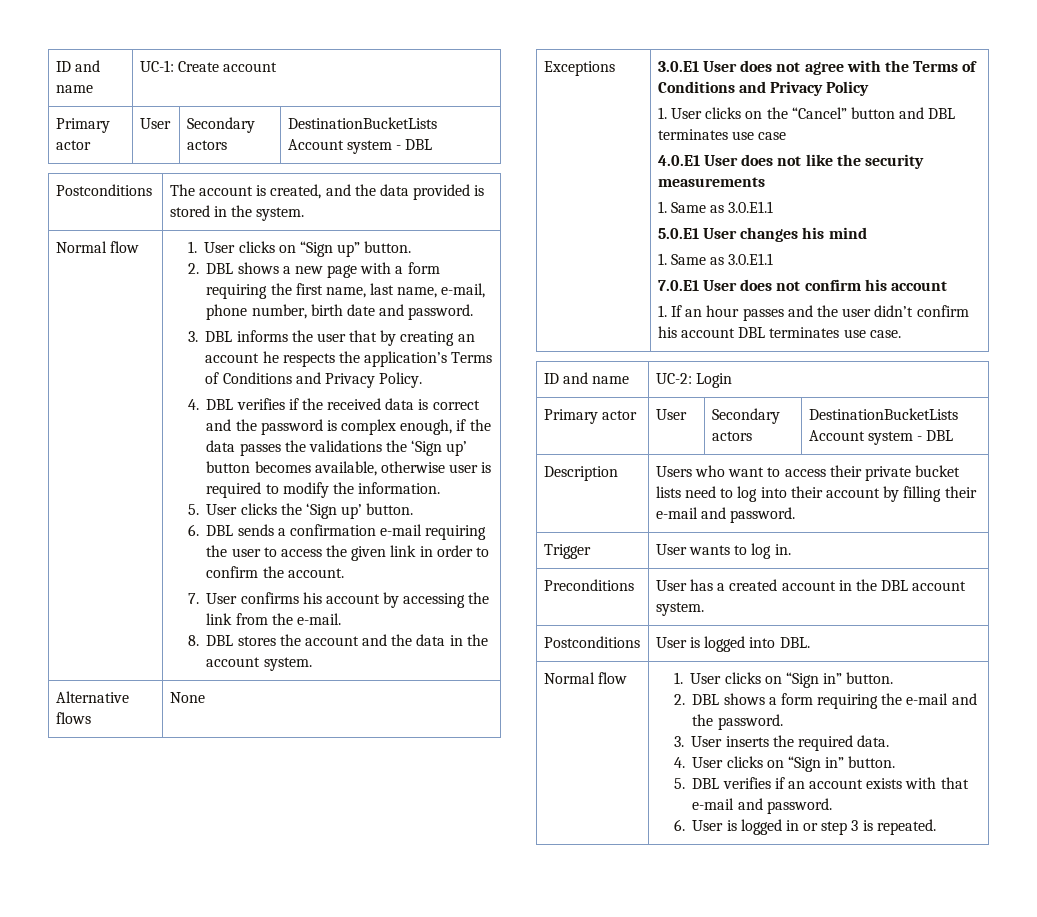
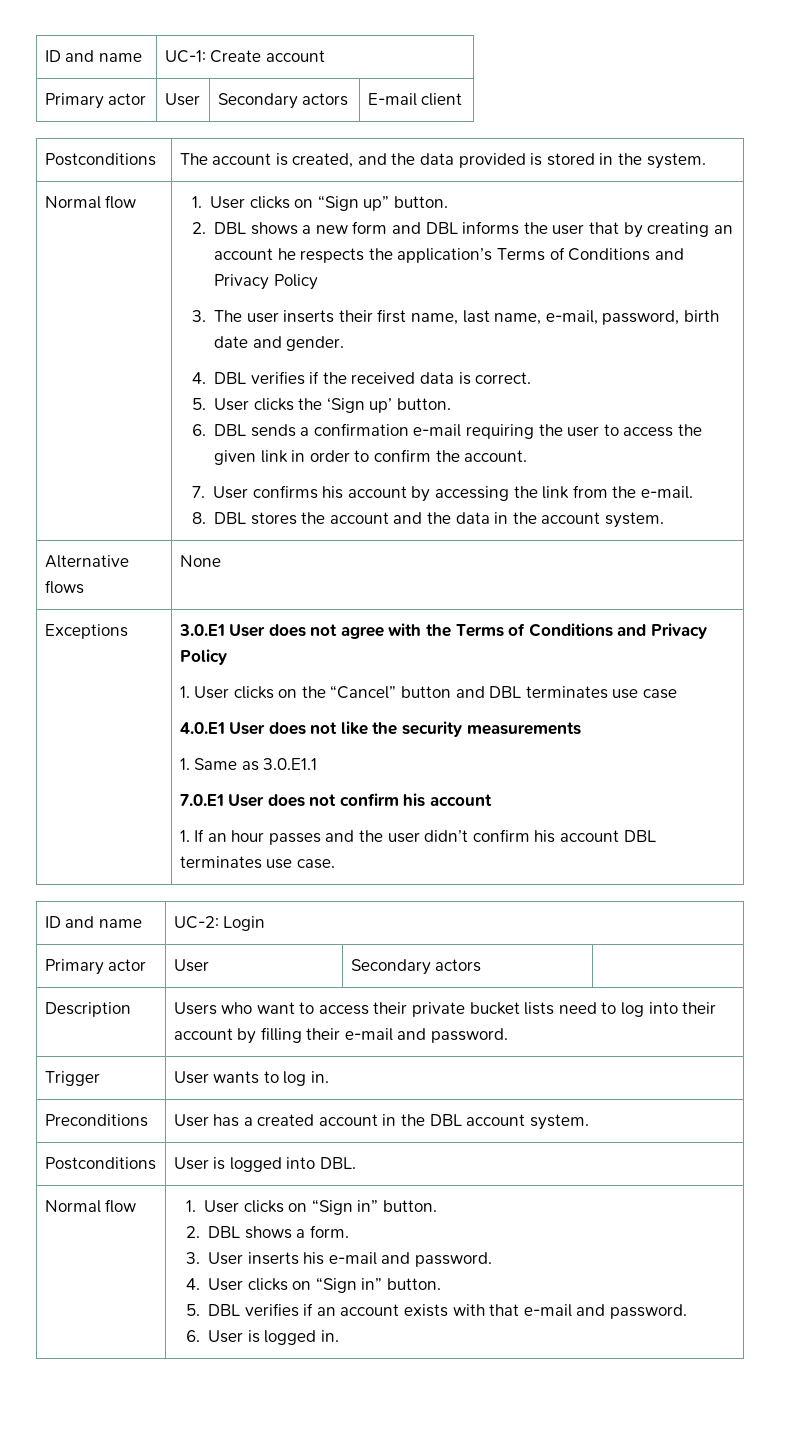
  ID and name | UC-1: Create account
- Primary actor | User | Secondary actors | DestinationBucketLists Account system - DBL
+ Primary actor | User | Secondary actors | E-mail client
- 2. DBL shows a new page with a form requiring the first name, last name, e-mail, phone number, birth date and password.
- 3. DBL informs the user that by creating an account he respects the application’s Terms of Conditions and Privacy Policy.
+ 2. DBL shows a new form and DBL informs the user that by creating an account he respects the application’s Terms of Conditions and Privacy Policy
+ 3. The user inserts their first name, last name, e-mail, password, birth date and gender.
- 4. DBL verifies if the received data is correct and the password is complex enough, if the data passes the validations the ‘Sign up’ button becomes available, otherwise user is required to modify the information.
+ 4. DBL verifies if the received data is correct.
- 5.0.E1 User changes his mind
- 1. Same as 3.0.E1.1
  ID and name | UC-2: Login
- Primary actor | User | Secondary actors | DestinationBucketLists Account system - DBL
+ Primary actor | User | Secondary actors |
- 2. DBL shows a form requiring the e-mail and the password.
+ 2. DBL shows a form.
- 3. User inserts the required data.
+ 3. User inserts his e-mail and password.
- 6. User is logged in or step 3 is repeated.
+ 6. User is logged in.

